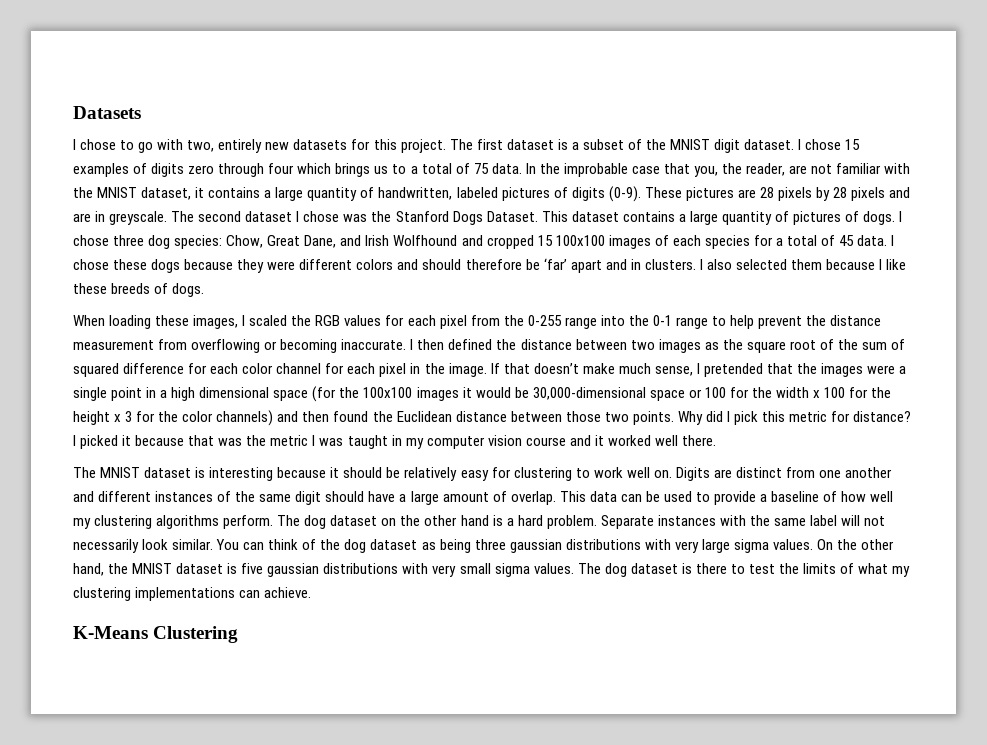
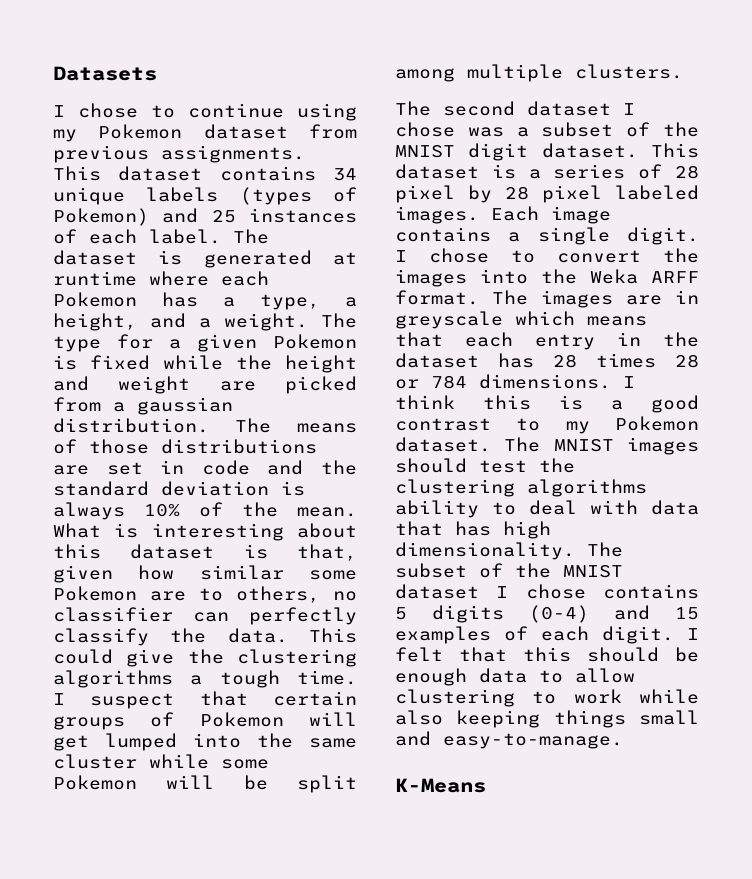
- I chose to go with two, entirely new datasets for this project. The first dataset is a subset of the MNIST digit dataset.
+ I chose to continue using my Pokemon dataset from previous assignments. This dataset contains 34 unique labels (types of Pokemon) and 25 instances of each label. The dataset is generated at runtime where each Pokemon has a type, a height, and a weight. The type for a given Pokemon is fixed while the height and weight are picked from a gaussian distribution. The means of those distributions are set in code and the standard deviation is always 10% of the mean. What is interesting about this dataset is that, given how similar some Pokemon are to others, no classifier can perfectly classify the data. This could give the clustering algorithms a tough time. I suspect that certain groups of Pokemon will get lumped into the same cluster while some Pokemon will be split among multiple clusters.
+ The second dataset I chose was a subset of the MNIST digit dataset.
- I chose 15 examples of digits zero through four which brings us to a total of 75 data. In the improbable case that you, the reader, are not familiar with the MNIST dataset, it contains a large quantity of handwritten, labeled pictures of digits (0-9). These pictures are 28 pixels by 28 pixels and are in greyscale. The second dataset I chose was the Stanford Dogs Dataset. This dataset contains a large quantity of pictures of dogs. I chose three dog species: Chow, Great Dane, and Irish Wolfhound and cropped 15 100x100 images of each species for a total of 45 data. I chose these dogs because they were different colors and should therefore be ‘far’ apart and in clusters. I also selected them because I like these breeds of dogs.
- When loading these images, I scaled the RGB values for each pixel from the 0-255 range into the 0-1 range to help prevent the distance measurement from overflowing or becoming inaccurate. I then defined the distance between two images as the square root of the sum of squared difference for each color channel for each pixel in the image. If that doesn’t make much sense, I pretended that the images were a single point in a high dimensional space (for the 100x100 images it would be 30,000-dimensional space or 100 for the width x 100 for the height x 3 for the color channels) and then found the Euclidean distance between those two points. Why did I pick this metric for distance? I picked it because that was the metric I was taught in my computer vision course and it worked well there.
- The MNIST dataset is interesting because it should be relatively easy for clustering to work well on. Digits are distinct from one another and different instances of the same digit should have a large amount of overlap. This data can be used to provide a baseline of how well my clustering algorithms perform. The dog dataset on the other hand is a hard problem. Separate instances with the same label will not necessarily look similar. You can think of the dog dataset as being three gaussian distributions with very large sigma values. On the other hand, the MNIST dataset is five gaussian distributions with very small sigma values. The dog dataset is there to test the limits of what my clustering implementations can achieve.
+ This dataset is a series of 28 pixel by 28 pixel labeled images. Each image contains a single digit. I chose to convert the images into the Weka ARFF format. The images are in greyscale which means that each entry in the dataset has 28 times 28 or 784 dimensions. I think this is a good contrast to my Pokemon dataset. The MNIST images should test the clustering algorithms ability to deal with data that has high dimensionality. The subset of the MNIST dataset I chose contains 5 digits (0-4) and 15 examples of each digit. I felt that this should be enough data to allow clustering to work while also keeping things small and easy-to-manage.
- K-Means Clustering
+ K-Means

